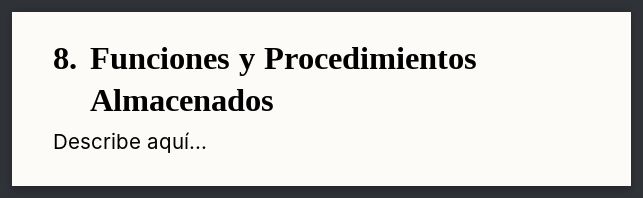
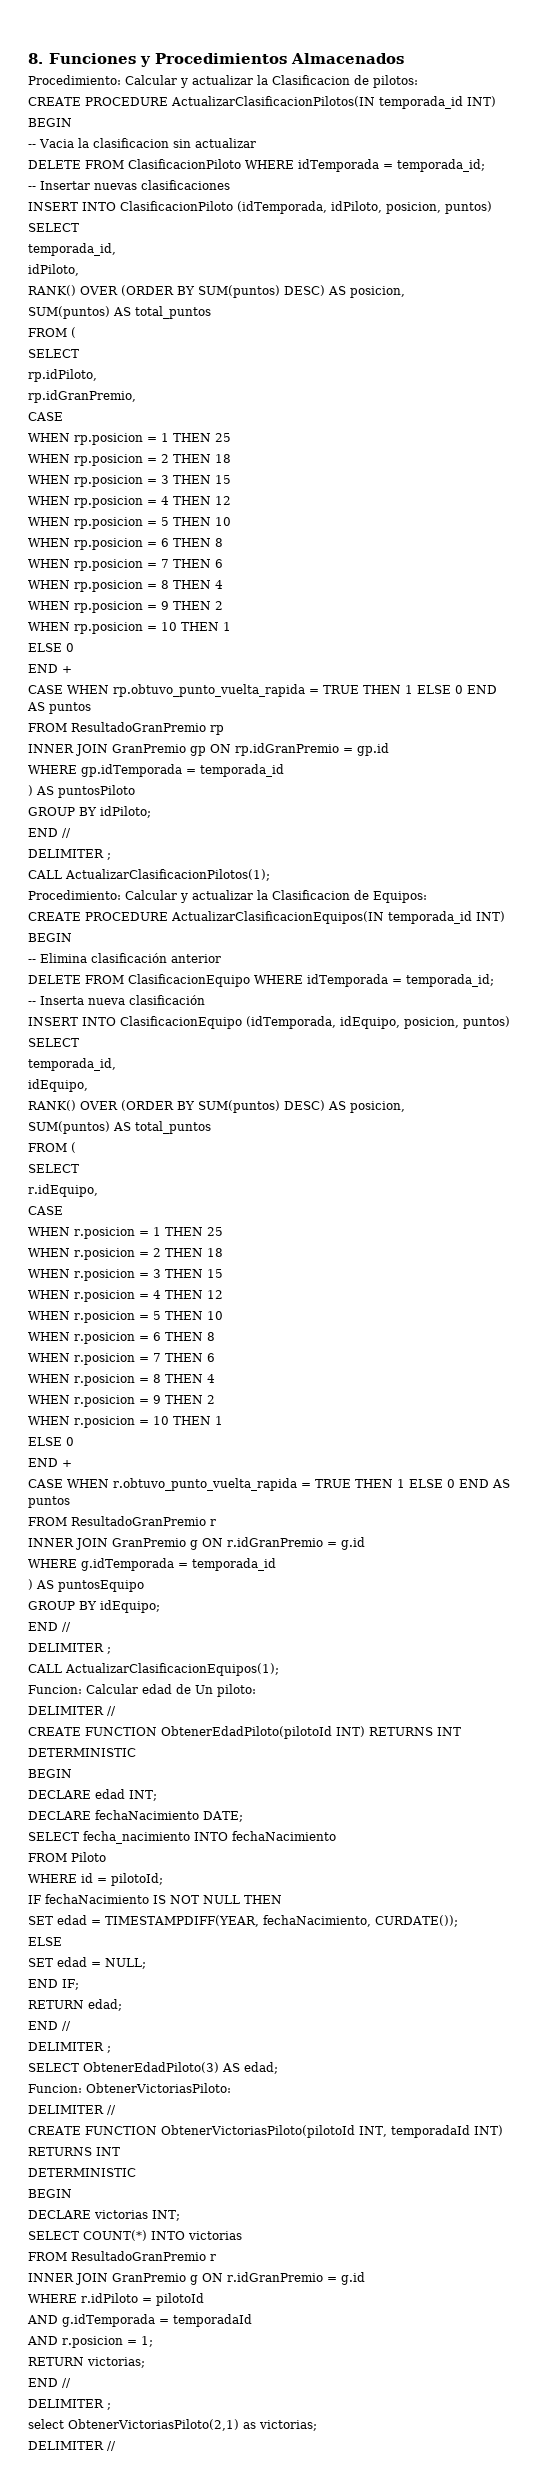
- Describe aquí...
+ Procedimiento: Calcular y actualizar la Clasificacion de pilotos:
+ CREATE PROCEDURE ActualizarClasificacionPilotos(IN temporada_id INT)
+ BEGIN
+ -- Vacia la clasificacion sin actualizar
+ DELETE FROM ClasificacionPiloto WHERE idTemporada = temporada_id;
+ -- Insertar nuevas clasificaciones
+ INSERT INTO ClasificacionPiloto (idTemporada, idPiloto, posicion, puntos)
+ SELECT
+ temporada_id,
+ idPiloto,
+ RANK() OVER (ORDER BY SUM(puntos) DESC) AS posicion,
+ SUM(puntos) AS total_puntos
+ FROM (
+ SELECT
+ rp.idPiloto,
+ rp.idGranPremio,
+ CASE
+ WHEN rp.posicion = 1 THEN 25
+ WHEN rp.posicion = 2 THEN 18
+ WHEN rp.posicion = 3 THEN 15
+ WHEN rp.posicion = 4 THEN 12
+ WHEN rp.posicion = 5 THEN 10
+ WHEN rp.posicion = 6 THEN 8
+ WHEN rp.posicion = 7 THEN 6
+ WHEN rp.posicion = 8 THEN 4
+ WHEN rp.posicion = 9 THEN 2
+ WHEN rp.posicion = 10 THEN 1
+ ELSE 0
+ END +
+ CASE WHEN rp.obtuvo_punto_vuelta_rapida = TRUE THEN 1 ELSE 0 END AS puntos
+ FROM ResultadoGranPremio rp
+ INNER JOIN GranPremio gp ON rp.idGranPremio = gp.id
+ WHERE gp.idTemporada = temporada_id
+ ) AS puntosPiloto
+ GROUP BY idPiloto;
+ END //
+ DELIMITER ;
+ CALL ActualizarClasificacionPilotos(1);
+ Procedimiento: Calcular y actualizar la Clasificacion de Equipos:
+ CREATE PROCEDURE ActualizarClasificacionEquipos(IN temporada_id INT)
+ BEGIN
+ -- Elimina clasificación anterior
+ DELETE FROM ClasificacionEquipo WHERE idTemporada = temporada_id;
+ -- Inserta nueva clasificación
+ INSERT INTO ClasificacionEquipo (idTemporada, idEquipo, posicion, puntos)
+ SELECT
+ temporada_id,
+ idEquipo,
+ RANK() OVER (ORDER BY SUM(puntos) DESC) AS posicion,
+ SUM(puntos) AS total_puntos
+ FROM (
+ SELECT
+ r.idEquipo,
+ CASE
+ WHEN r.posicion = 1 THEN 25
+ WHEN r.posicion = 2 THEN 18
+ WHEN r.posicion = 3 THEN 15
+ WHEN r.posicion = 4 THEN 12
+ WHEN r.posicion = 5 THEN 10
+ WHEN r.posicion = 6 THEN 8
+ WHEN r.posicion = 7 THEN 6
+ WHEN r.posicion = 8 THEN 4
+ WHEN r.posicion = 9 THEN 2
+ WHEN r.posicion = 10 THEN 1
+ ELSE 0
+ END +
+ CASE WHEN r.obtuvo_punto_vuelta_rapida = TRUE THEN 1 ELSE 0 END AS puntos
+ FROM ResultadoGranPremio r
+ INNER JOIN GranPremio g ON r.idGranPremio = g.id
+ WHERE g.idTemporada = temporada_id
+ ) AS puntosEquipo
+ GROUP BY idEquipo;
+ END //
+ DELIMITER ;
+ CALL ActualizarClasificacionEquipos(1);
+ Funcion: Calcular edad de Un piloto:
+ DELIMITER //
+ CREATE FUNCTION ObtenerEdadPiloto(pilotoId INT) RETURNS INT
+ DETERMINISTIC
+ BEGIN
+ DECLARE edad INT;
+ DECLARE fechaNacimiento DATE;
+ SELECT fecha_nacimiento INTO fechaNacimiento
+ FROM Piloto
+ WHERE id = pilotoId;
+ IF fechaNacimiento IS NOT NULL THEN
+ SET edad = TIMESTAMPDIFF(YEAR, fechaNacimiento, CURDATE());
+ ELSE
+ SET edad = NULL;
+ END IF;
+ RETURN edad;
+ END //
+ DELIMITER ;
+ SELECT ObtenerEdadPiloto(3) AS edad;
+ Funcion: ObtenerVictoriasPiloto:
+ DELIMITER //
+ CREATE FUNCTION ObtenerVictoriasPiloto(pilotoId INT, temporadaId INT)
+ RETURNS INT
+ DETERMINISTIC
+ BEGIN
+ DECLARE victorias INT;
+ SELECT COUNT(*) INTO victorias
+ FROM ResultadoGranPremio r
+ INNER JOIN GranPremio g ON r.idGranPremio = g.id
+ WHERE r.idPiloto = pilotoId
+ AND g.idTemporada = temporadaId
+ AND r.posicion = 1;
+ RETURN victorias;
+ END //
+ DELIMITER ;
+ select ObtenerVictoriasPiloto(2,1) as victorias;
+ DELIMITER //

